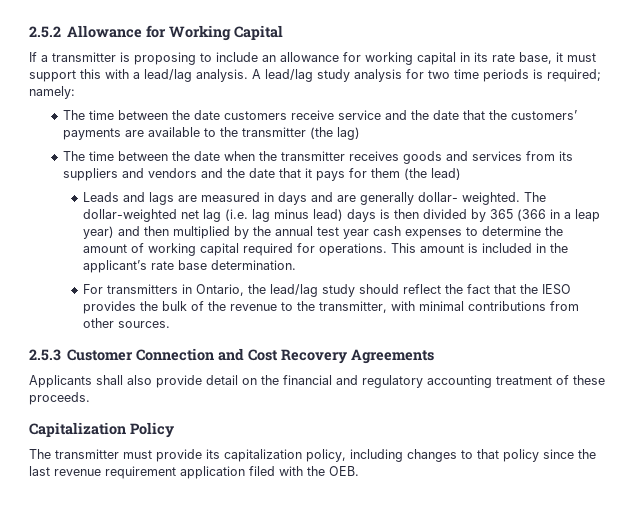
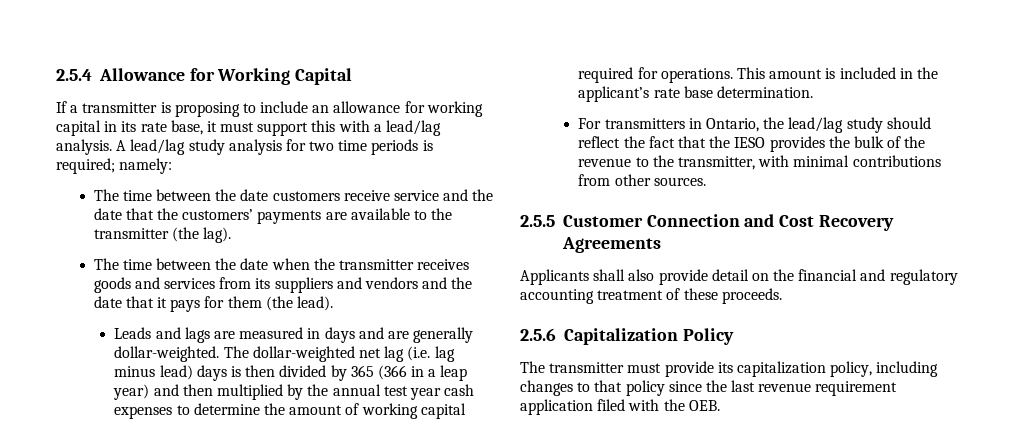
- 2.5.2 Allowance for Working Capital
+ 2.5.4 Allowance for Working Capital
- The time between the date customers receive service and the date that the customers’ payments are available to the transmitter (the lag)
+ The time between the date customers receive service and the date that the customers’ payments are available to the transmitter (the lag).
- The time between the date when the transmitter receives goods and services from its suppliers and vendors and the date that it pays for them (the lead)
+ The time between the date when the transmitter receives goods and services from its suppliers and vendors and the date that it pays for them (the lead).
- Leads and lags are measured in days and are generally dollar- weighted.
+ Leads and lags are measured in days and are generally dollar-weighted.
- 2.5.3 Customer Connection and Cost Recovery Agreements
+ 2.5.5 Customer Connection and Cost Recovery Agreements
- Capitalization Policy
+ 2.5.6 Capitalization Policy

